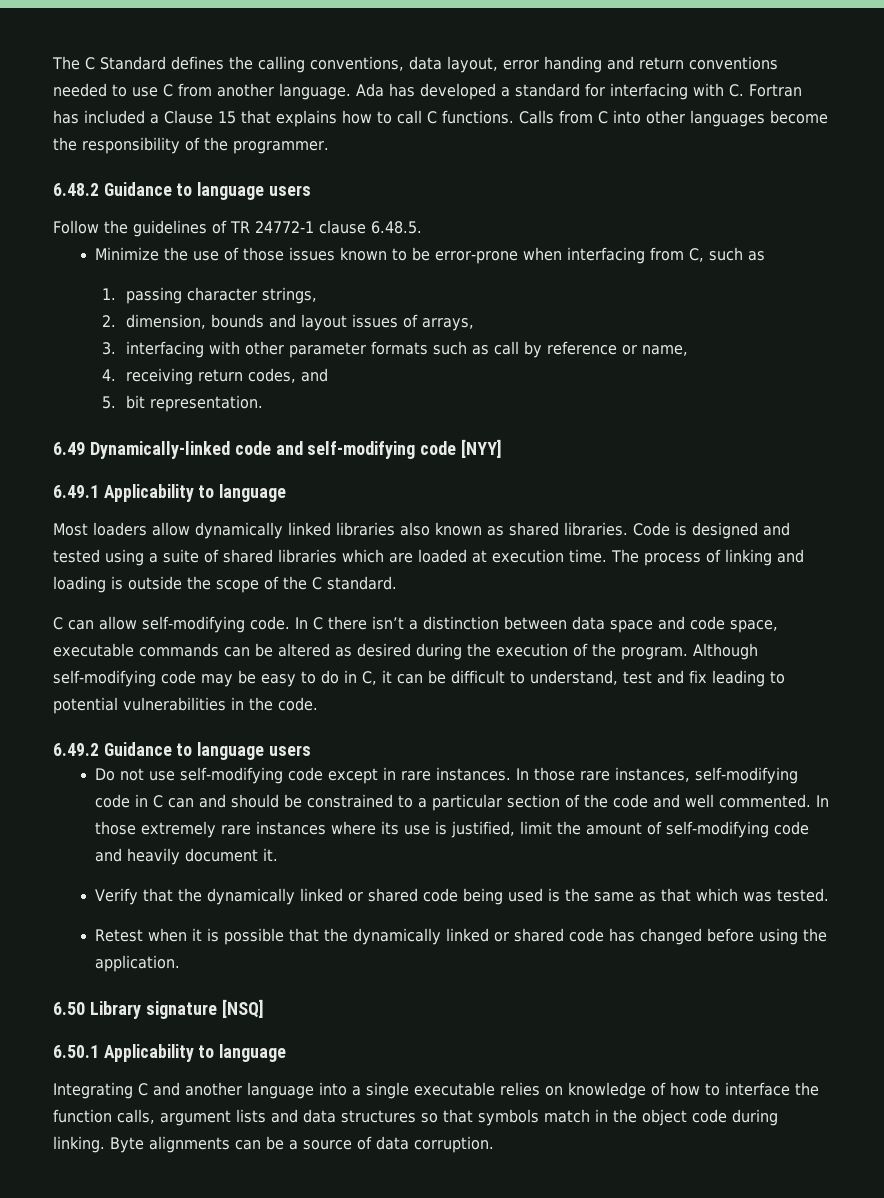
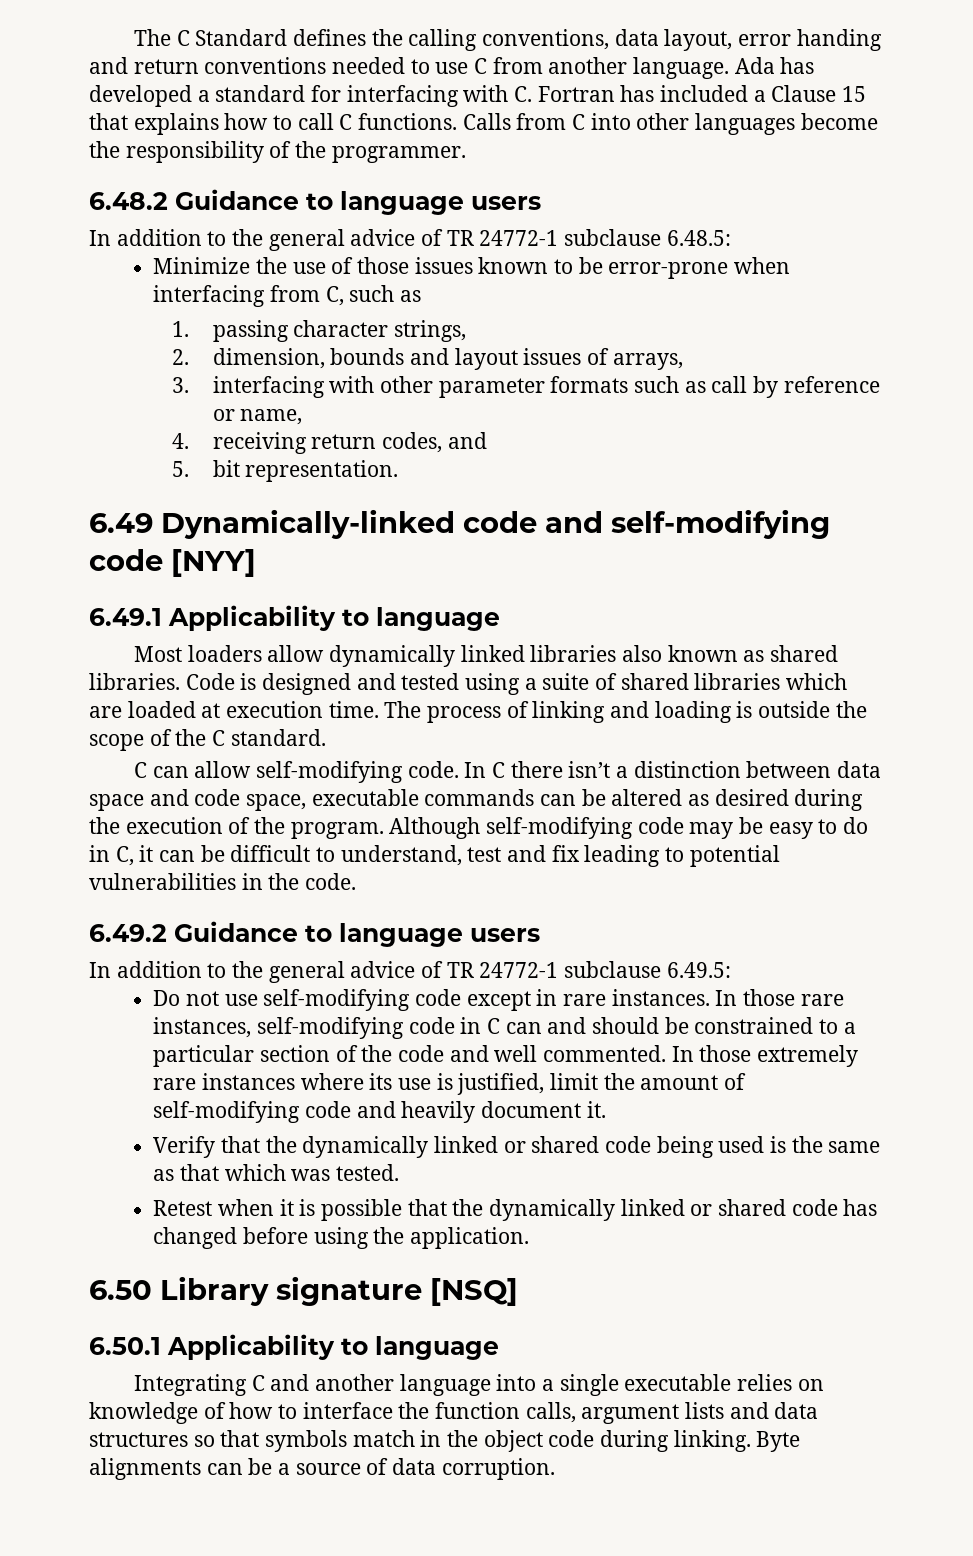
- Follow the guidelines of TR 24772-1 clause 6.48.5.
+ In addition to the general advice of TR 24772-1 subclause 6.48.5:
+ In addition to the general advice of TR 24772-1 subclause 6.49.5:

